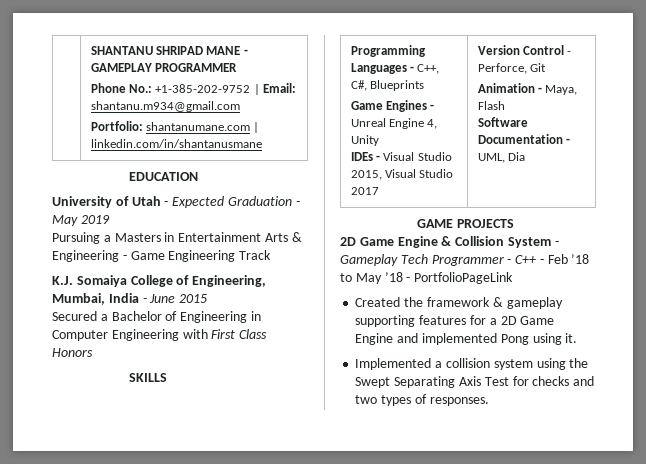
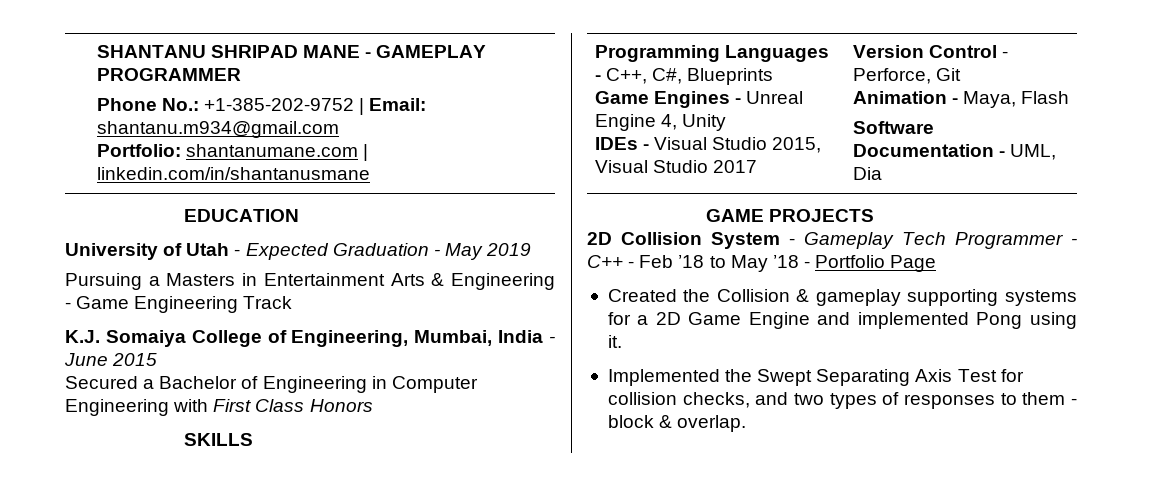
- 2D Game Engine & Collision System - Gameplay Tech Programmer - C++ - Feb ’18 to May ’18 - PortfolioPageLink
+ 2D Collision System - Gameplay Tech Programmer - C++ - Feb ’18 to May ’18 - Portfolio Page
- Created the framework & gameplay supporting features for a 2D Game Engine and implemented Pong using it.
+ Created the Collision & gameplay supporting systems for a 2D Game Engine and implemented Pong using it.
- Implemented a collision system using the Swept Separating Axis Test for checks and two types of responses.
+ Implemented the Swept Separating Axis Test for collision checks, and two types of responses to them - block & overlap.

